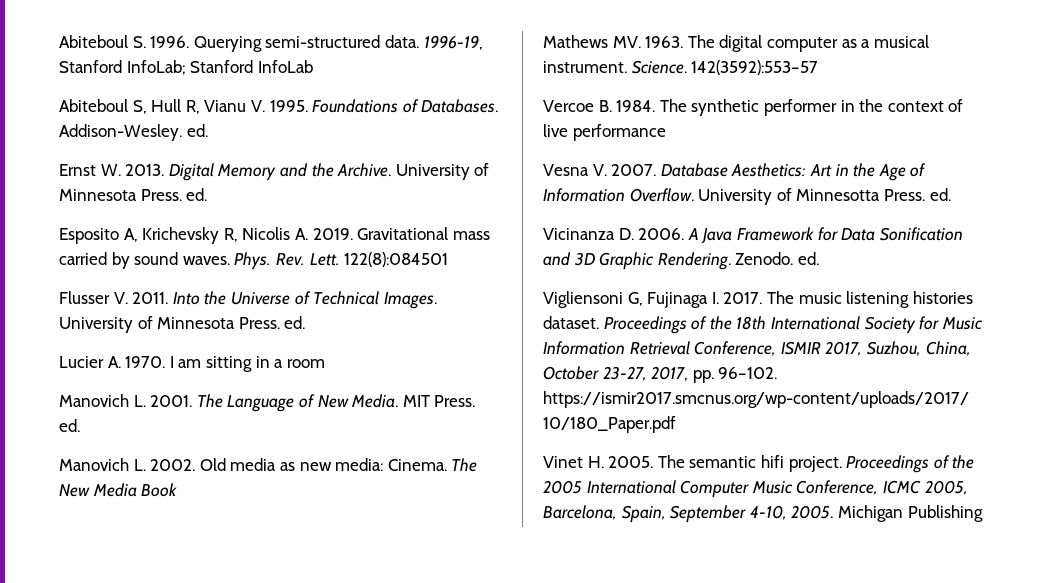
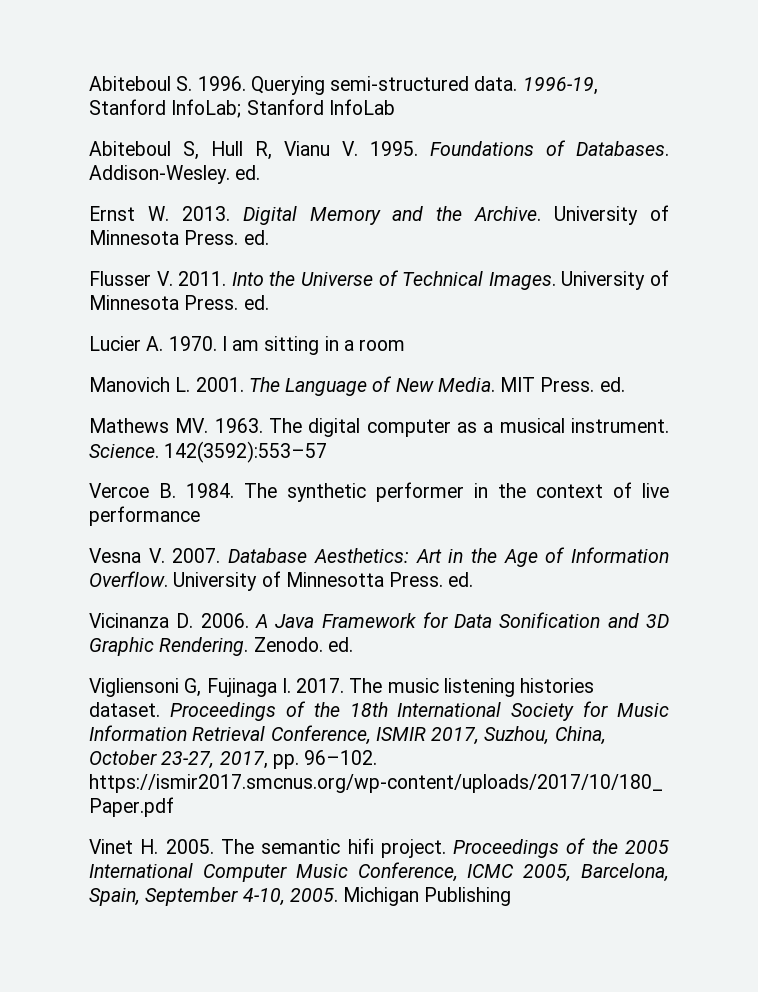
- Esposito A, Krichevsky R, Nicolis A. 2019. Gravitational mass carried by sound waves. Phys. Rev. Lett. 122(8):084501
- Manovich L. 2002. Old media as new media: Cinema. The New Media Book

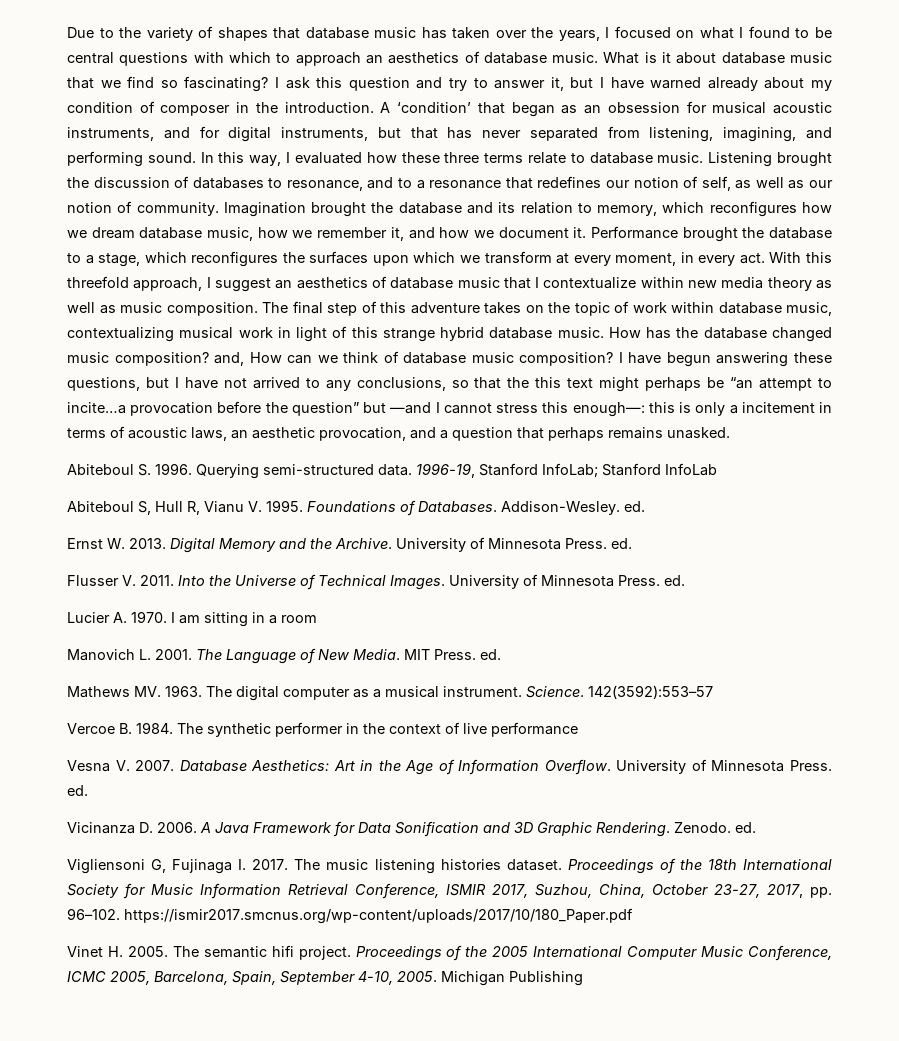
+ Due to the variety of shapes that database music has taken over the years, I focused on what I found to be central questions with which to approach an aesthetics of database music. What is it about database music that we find so fascinating? I ask this question and try to answer it, but I have warned already about my condition of composer in the introduction. A ‘condition’ that began as an obsession for musical acoustic instruments, and for digital instruments, but that has never separated from listening, imagining, and performing sound. In this way, I evaluated how these three terms relate to database music. Listening brought the discussion of databases to resonance, and to a resonance that redefines our notion of self, as well as our notion of community. Imagination brought the database and its relation to memory, which reconfigures how we dream database music, how we remember it, and how we document it. Performance brought the database to a stage, which reconfigures the surfaces upon which we transform at every moment, in every act. With this threefold approach, I suggest an aesthetics of database music that I contextualize within new media theory as well as music composition. The final step of this adventure takes on the topic of work within database music, contextualizing musical work in light of this strange hybrid database music. How has the database changed music composition? and, How can we think of database music composition? I have begun answering these questions, but I have not arrived to any conclusions, so that the this text might perhaps be “an attempt to incite…a provocation before the question” but —and I cannot stress this enough—: this is only a incitement in terms of acoustic laws, an aesthetic provocation, and a question that perhaps remains unasked.
- Database Aesthetics: Art in the Age of Information Overflow. University of Minnesotta Press. ed.
+ Database Aesthetics: Art in the Age of Information Overflow. University of Minnesota Press. ed.

